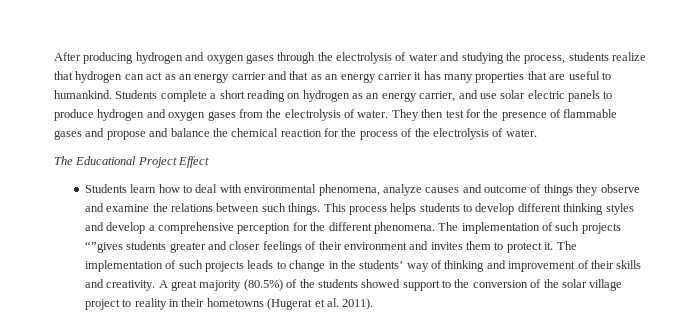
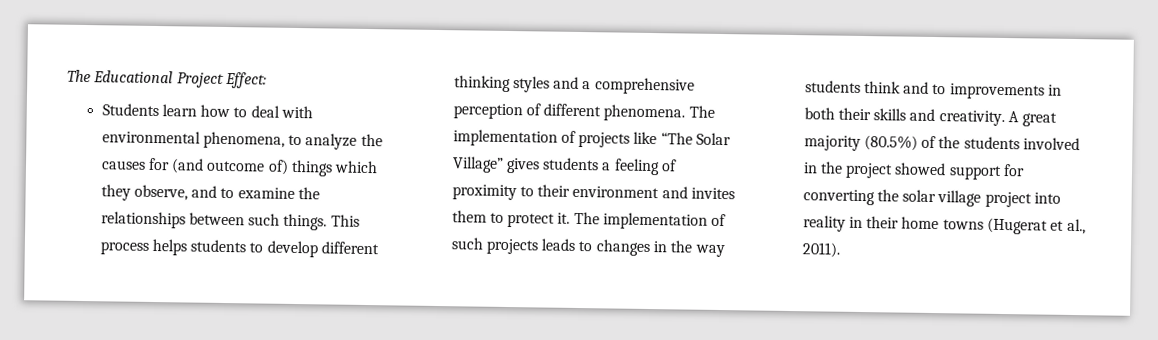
- After producing hydrogen and oxygen gases through the electrolysis of water and studying the process, students realize that hydrogen can act as an energy carrier and that as an energy carrier it has many properties that are useful to humankind. Students complete a short reading on hydrogen as an energy carrier, and use solar electric panels to produce hydrogen and oxygen gases from the electrolysis of water. They then test for the presence of flammable gases and propose and balance the chemical reaction for the process of the electrolysis of water.
- The Educational Project Effect
+ The Educational Project Effect:
- Students learn how to deal with environmental phenomena, analyze causes and outcome of things they observe and examine the relations between such things.
+ Students learn how to deal with environmental phenomena, to analyze the causes for (and outcome of) things which they observe, and to examine the relationships between such things.
- This process helps students to develop different thinking styles and develop a comprehensive perception for the different phenomena.
+ This process helps students to develop different thinking styles and a comprehensive perception of different phenomena.
- The implementation of such projects “”gives students greater and closer feelings of their environment and invites them to protect it.
+ The implementation of projects like “The Solar Village” gives students a feeling of proximity to their environment and invites them to protect it.
- The implementation of such projects leads to change in the students’ way of thinking and improvement of their skills and creativity.
+ The implementation of such projects leads to changes in the way students think and to improvements in both their skills and creativity.
- A great majority (80.5%) of the students showed support to the conversion of the solar village project to reality in their hometowns (Hugerat et al. 2011).
+ A great majority (80.5%) of the students involved in the project showed support for converting the solar village project into reality in their home towns (Hugerat et al., 2011).

